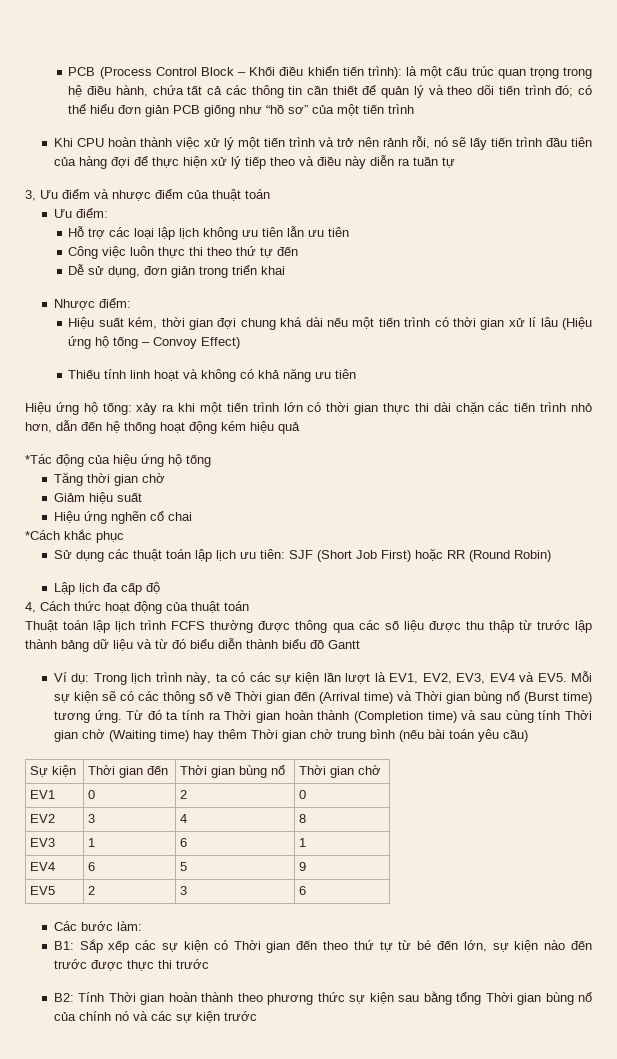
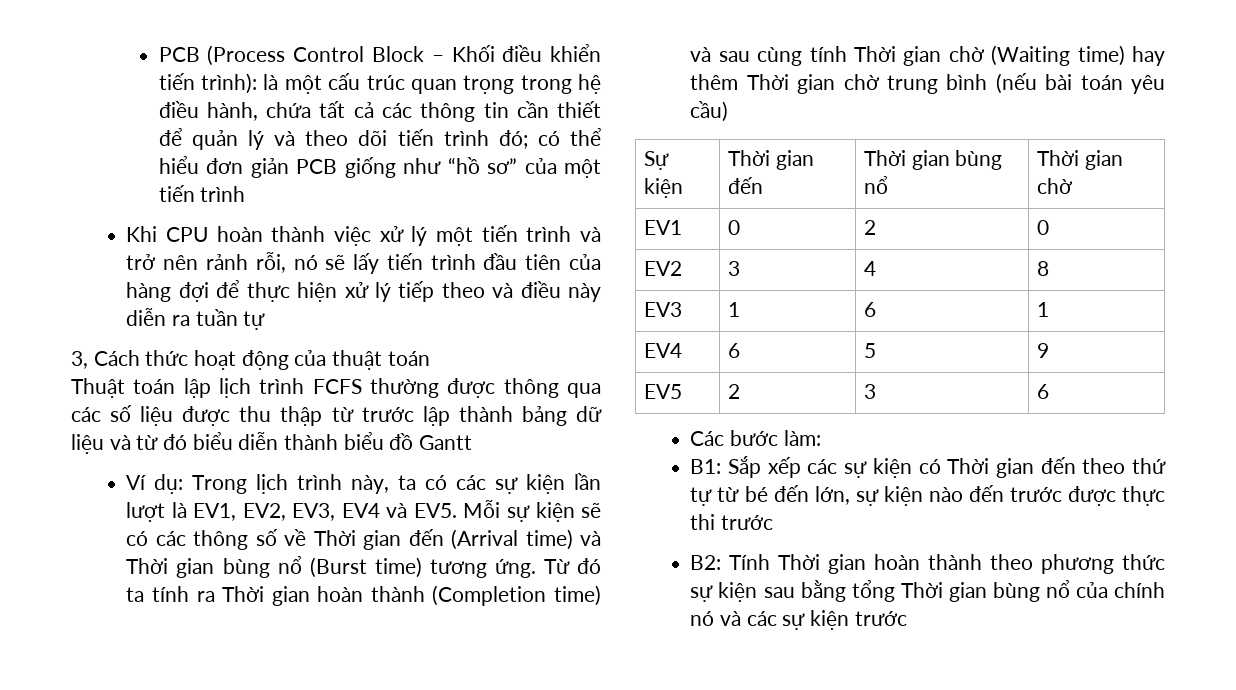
- 3, Ưu điểm và nhược điểm của thuật toán
- Ưu điểm:
- Hỗ trợ các loại lập lịch không ưu tiên lẫn ưu tiên
- Công việc luôn thực thi theo thứ tự đến
- Dễ sử dụng, đơn giản trong triển khai
- Nhược điểm:
- Hiệu suất kém, thời gian đợi chung khá dài nếu một tiến trình có thời gian xử lí lâu (Hiệu ứng hộ tống – Convoy Effect)
- Thiếu tính linh hoạt và không có khả năng ưu tiên
- Hiệu ứng hộ tống: xảy ra khi một tiến trình lớn có thời gian thực thi dài chặn các tiến trình nhỏ hơn, dẫn đến hệ thống hoạt động kém hiệu quả
- *Tác động của hiệu ứng hộ tống
- Tăng thời gian chờ
- Giảm hiệu suất
- Hiệu ứng nghẽn cổ chai
- *Cách khắc phục
- Sử dụng các thuật toán lập lịch ưu tiên: SJF (Short Job First) hoặc RR (Round Robin)
- Lập lịch đa cấp độ
- 4, Cách thức hoạt động của thuật toán
+ 3, Cách thức hoạt động của thuật toán

